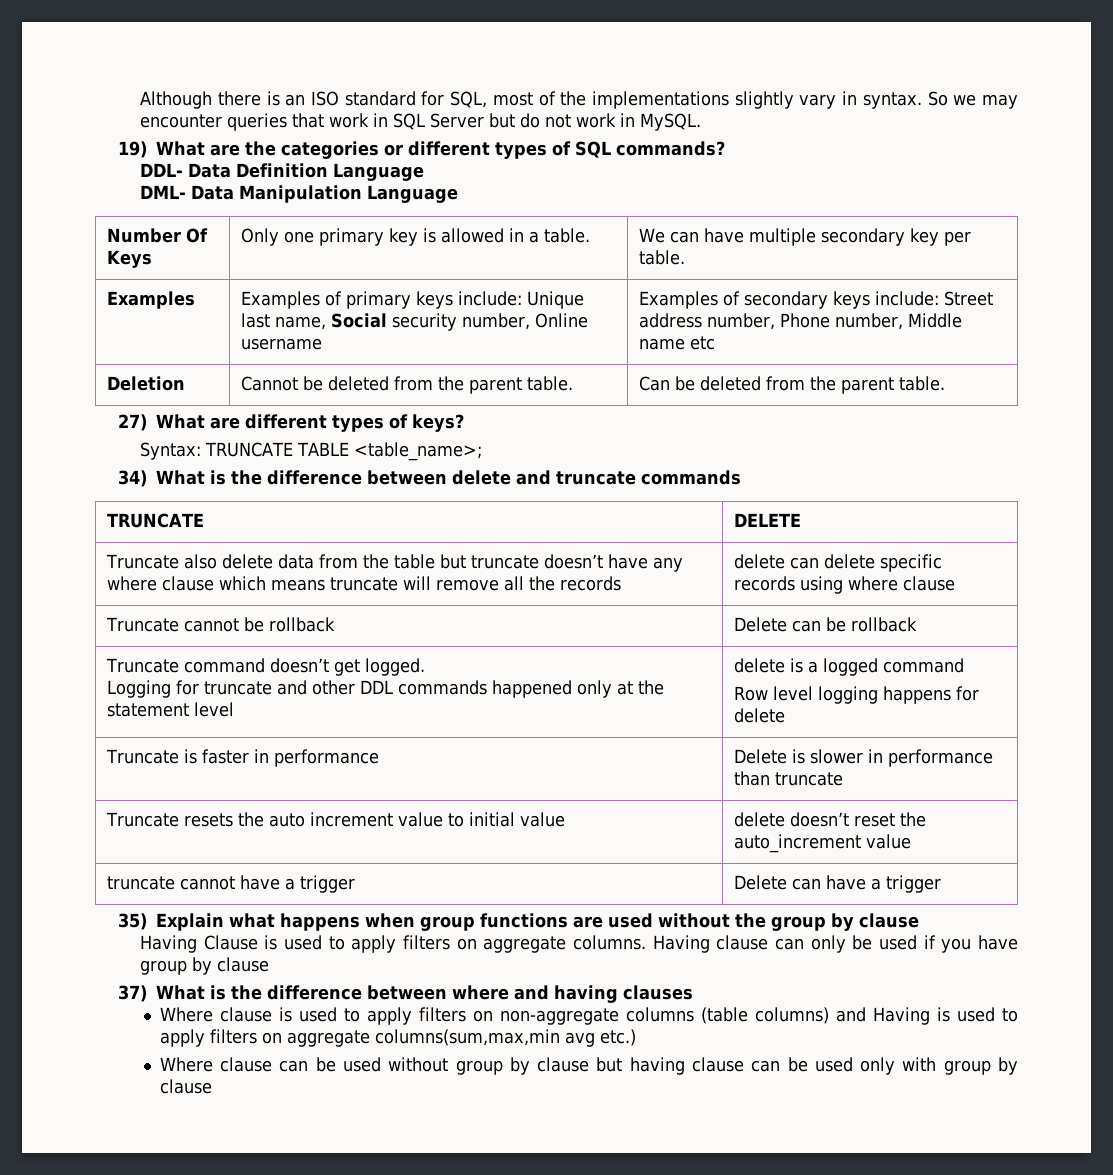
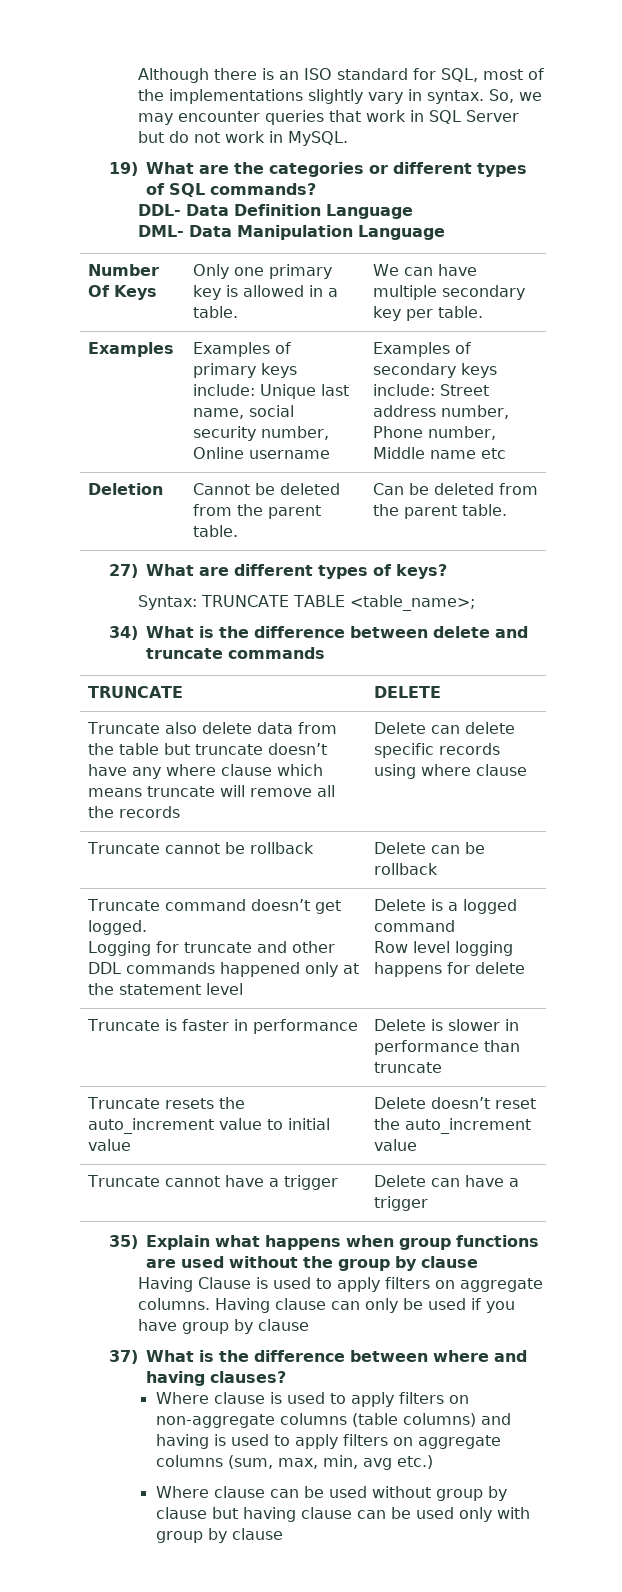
- So we may encounter queries that work in SQL Server but do not work in MySQL.
+ So, we may encounter queries that work in SQL Server but do not work in MySQL.
- Examples | Examples of primary keys include: Unique last name, Social security number, Online username | Examples of secondary keys include: Street address number, Phone number, Middle name etc
+ Examples | Examples of primary keys include: Unique last name, social security number, Online username | Examples of secondary keys include: Street address number, Phone number, Middle name etc
- Truncate also delete data from the table but truncate doesn’t have any where clause which means truncate will remove all the records | delete can delete specific records using where clause
+ Truncate also delete data from the table but truncate doesn’t have any where clause which means truncate will remove all the records | Delete can delete specific records using where clause
  Truncate command doesn’t get logged.
- Logging for truncate and other DDL commands happened only at the statement level | delete is a logged command
+ Logging for truncate and other DDL commands happened only at the statement level | Delete is a logged command
- Truncate resets the auto increment value to initial value | delete doesn’t reset the auto_increment value
+ Truncate resets the auto_increment value to initial value | Delete doesn’t reset the auto_increment value
- truncate cannot have a trigger | Delete can have a trigger
+ Truncate cannot have a trigger | Delete can have a trigger
- 37) What is the difference between where and having clauses
+ 37) What is the difference between where and having clauses?
- Where clause is used to apply filters on non-aggregate columns (table columns) and Having is used to apply filters on aggregate columns(sum,max,min avg etc.)
+ Where clause is used to apply filters on non-aggregate columns (table columns) and having is used to apply filters on aggregate columns (sum, max, min, avg etc.)

